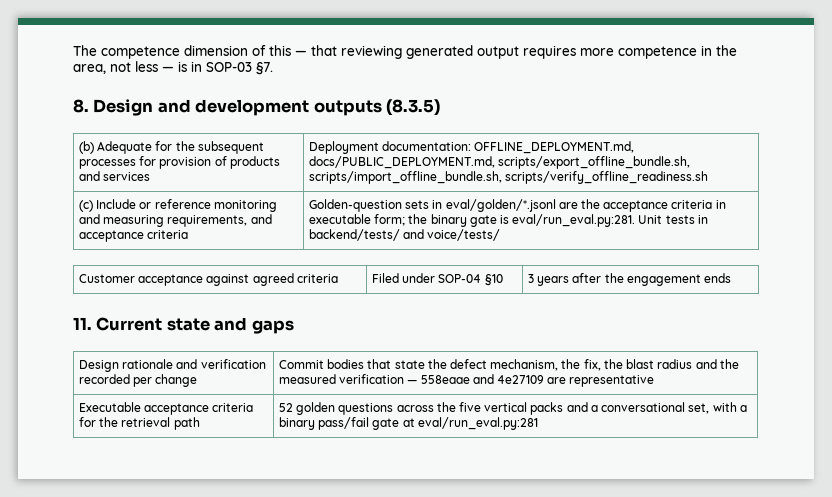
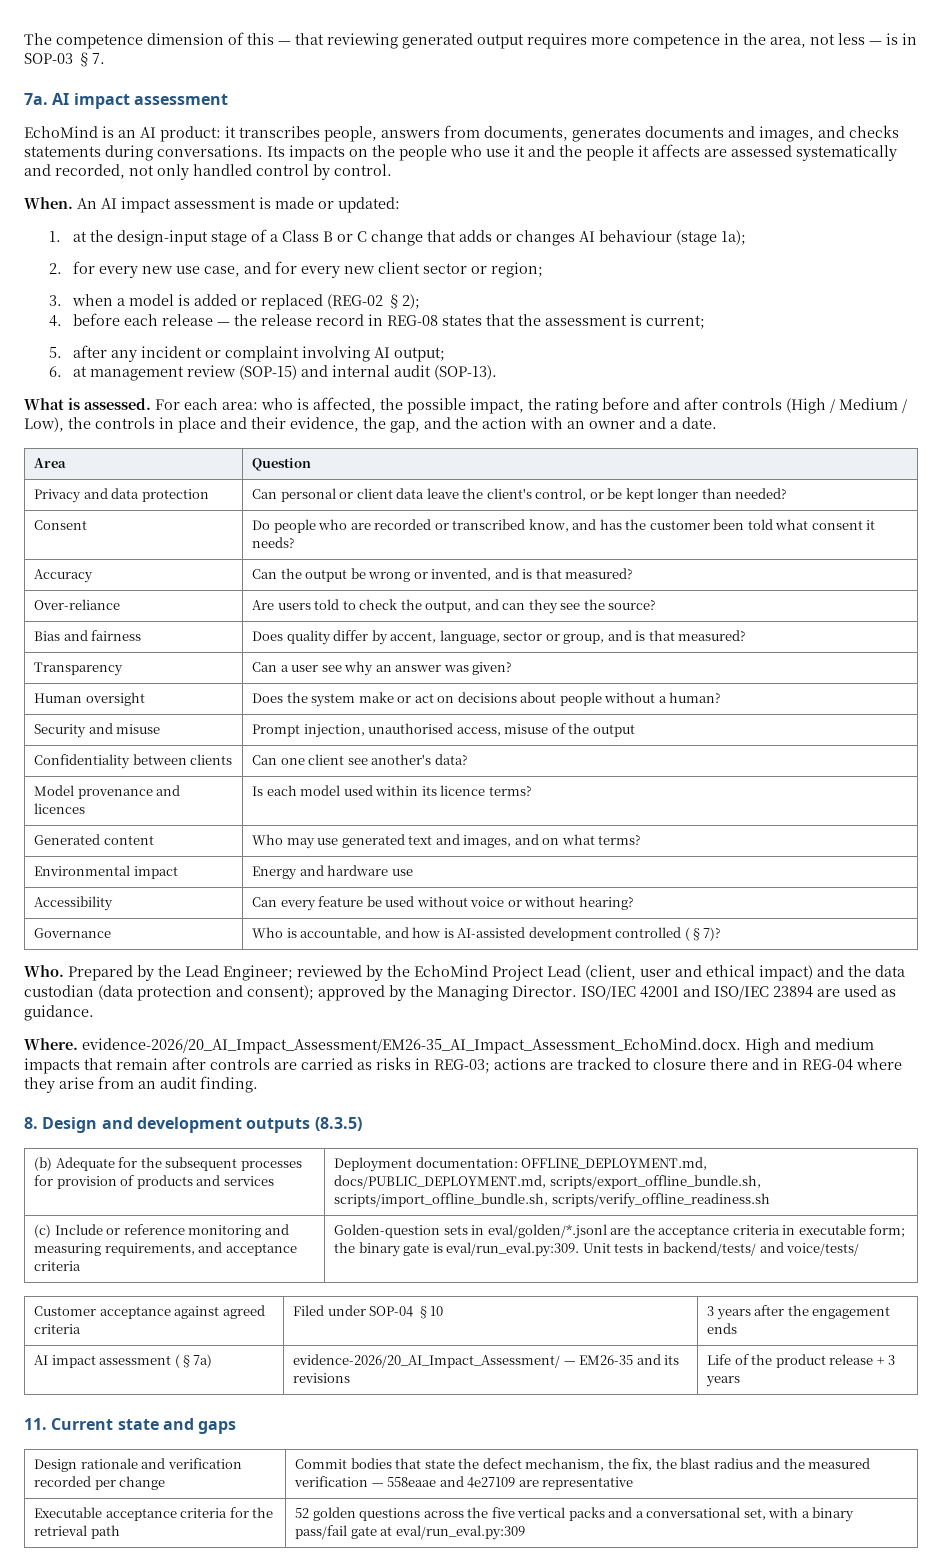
+ 7a. AI impact assessment
+ EchoMind is an AI product: it transcribes people, answers from documents, generates documents and images, and checks statements during conversations. Its impacts on the people who use it and the people it affects are assessed systematically and recorded, not only handled control by control.
+ When. An AI impact assessment is made or updated:
+ 1. at the design-input stage of a Class B or C change that adds or changes AI behaviour (stage 1a);
+ 2. for every new use case, and for every new client sector or region;
+ 3. when a model is added or replaced (REG-02 §2);
+ 4. before each release — the release record in REG-08 states that the assessment is current;
+ 5. after any incident or complaint involving AI output;
+ 6. at management review (SOP-15) and internal audit (SOP-13).
+ What is assessed. For each area: who is affected, the possible impact, the rating before and after controls (High / Medium / Low), the controls in place and their evidence, the gap, and the action with an owner and a date.
+ Area | Question
+ Privacy and data protection | Can personal or client data leave the client's control, or be kept longer than needed?
+ Consent | Do people who are recorded or transcribed know, and has the customer been told what consent it needs?
+ Accuracy | Can the output be wrong or invented, and is that measured?
+ Over-reliance | Are users told to check the output, and can they see the source?
+ Bias and fairness | Does quality differ by accent, language, sector or group, and is that measured?
+ Transparency | Can a user see why an answer was given?
+ Human oversight | Does the system make or act on decisions about people without a human?
+ Security and misuse | Prompt injection, unauthorised access, misuse of the output
+ Confidentiality between clients | Can one client see another's data?
+ Model provenance and licences | Is each model used within its licence terms?
+ Generated content | Who may use generated text and images, and on what terms?
+ Environmental impact | Energy and hardware use
+ Accessibility | Can every feature be used without voice or without hearing?
+ Governance | Who is accountable, and how is AI-assisted development controlled (§7)?
+ Who. Prepared by the Lead Engineer; reviewed by the EchoMind Project Lead (client, user and ethical impact) and the data custodian (data protection and consent); approved by the Managing Director. ISO/IEC 42001 and ISO/IEC 23894 are used as guidance.
+ Where. evidence-2026/20_AI_Impact_Assessment/EM26-35_AI_Impact_Assessment_EchoMind.docx. High and medium impacts that remain after controls are carried as risks in REG-03; actions are tracked to closure there and in REG-04 where they arise from an audit finding.
- (c) Include or reference monitoring and measuring requirements, and acceptance criteria | Golden-question sets in eval/golden/*.jsonl are the acceptance criteria in executable form; the binary gate is eval/run_eval.py:281. Unit tests in backend/tests/ and voice/tests/
+ (c) Include or reference monitoring and measuring requirements, and acceptance criteria | Golden-question sets in eval/golden/*.jsonl are the acceptance criteria in executable form; the binary gate is eval/run_eval.py:309. Unit tests in backend/tests/ and voice/tests/
+ AI impact assessment (§7a) | evidence-2026/20_AI_Impact_Assessment/ — EM26-35 and its revisions | Life of the product release + 3 years
- Executable acceptance criteria for the retrieval path | 52 golden questions across the five vertical packs and a conversational set, with a binary pass/fail gate at eval/run_eval.py:281
+ Executable acceptance criteria for the retrieval path | 52 golden questions across the five vertical packs and a conversational set, with a binary pass/fail gate at eval/run_eval.py:309

